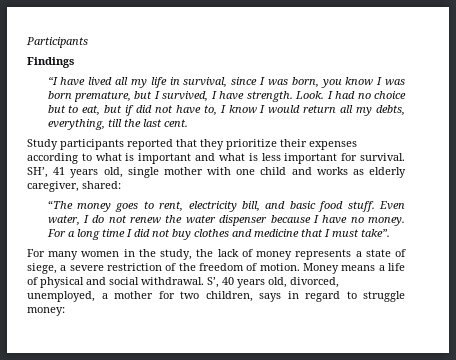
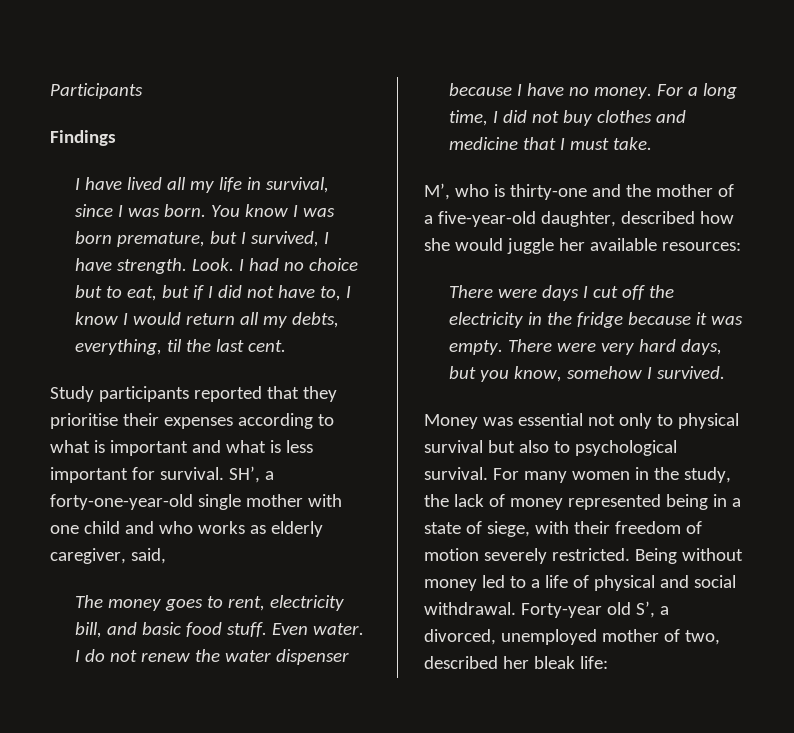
- “I have lived all my life in survival, since I was born, you know I was born premature, but I survived, I have strength.
+ I have lived all my life in survival, since I was born. You know I was born premature, but I survived, I have strength.
- I had no choice but to eat, but if did not have to, I know I would return all my debts, everything, till the last cent.
+ I had no choice but to eat, but if I did not have to, I know I would return all my debts, everything, til the last cent.
- Study participants reported that they prioritize their expenses according to what is important and what is less important for survival.
+ Study participants reported that they prioritise their expenses according to what is important and what is less important for survival.
- SH’, 41 years old, single mother with one child and works as elderly caregiver, shared:
- “The money goes to rent, electricity bill, and basic food stuff.
+ SH’, a forty-one-year-old single mother with one child and who works as elderly caregiver, said,
+ The money goes to rent, electricity bill, and basic food stuff.
- Even water, I do not renew the water dispenser because I have no money.
+ Even water. I do not renew the water dispenser because I have no money.
- For a long time I did not buy clothes and medicine that I must take”.
- For many women in the study, the lack of money represents a state of siege, a severe restriction of the freedom of motion. Money means a life of physical and social withdrawal.
+ For a long time, I did not buy clothes and medicine that I must take.
+ M’, who is thirty-one and the mother of a five-year-old daughter, described how she would juggle her available resources:
+ There were days I cut off the electricity in the fridge because it was empty. There were very hard days, but you know, somehow I survived.
+ Money was essential not only to physical survival but also to psychological survival. For many women in the study, the lack of money represented being in a state of siege, with their freedom of motion severely restricted. Being without money led to a life of physical and social withdrawal.
- S’, 40 years old, divorced, unemployed, a mother for two children, says in regard to struggle money:
+ Forty-year old S’, a divorced, unemployed mother of two, described her bleak life:

